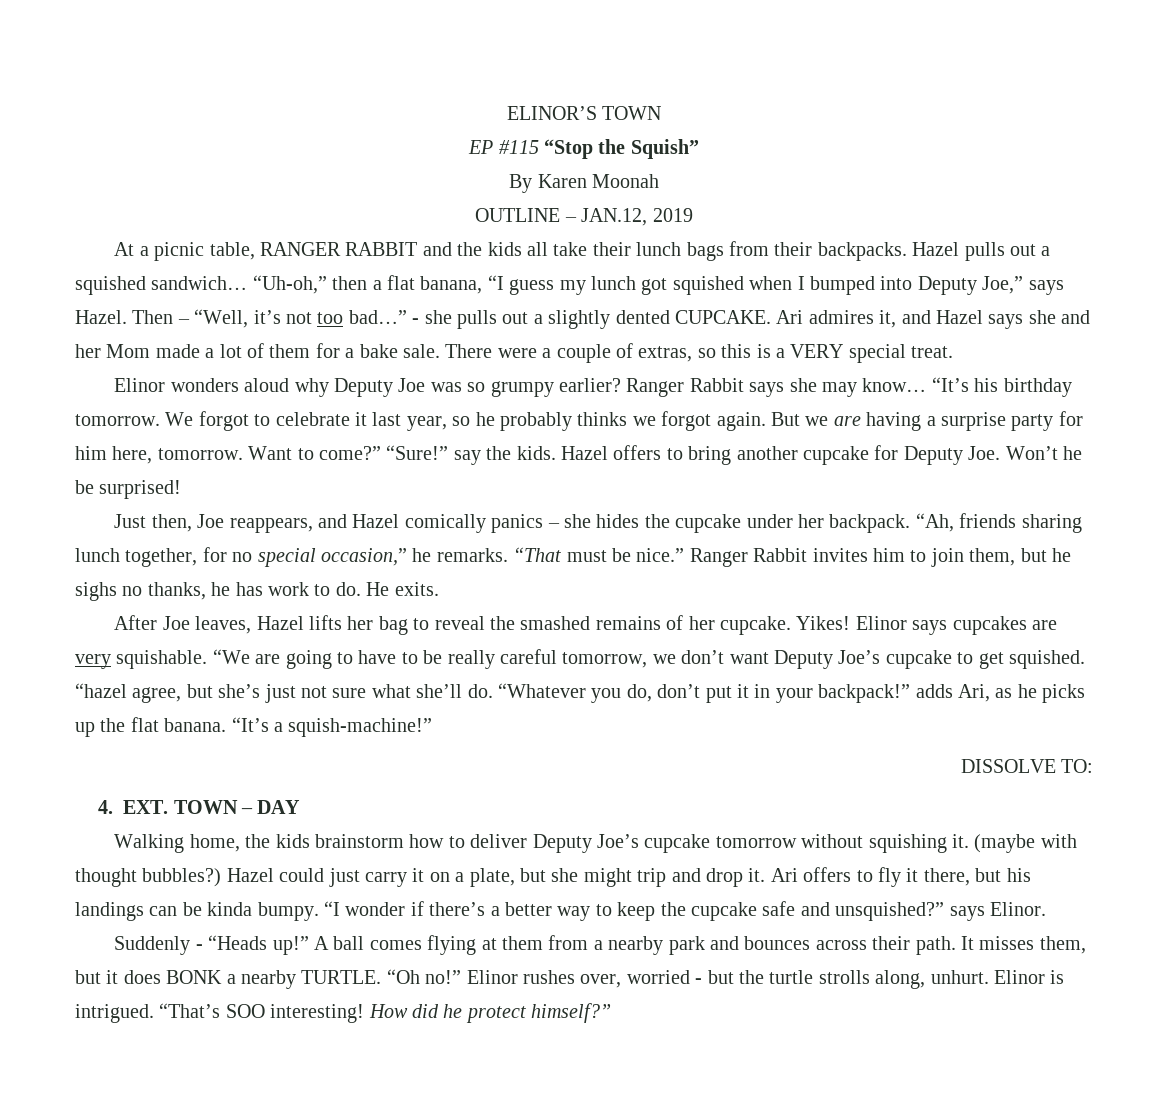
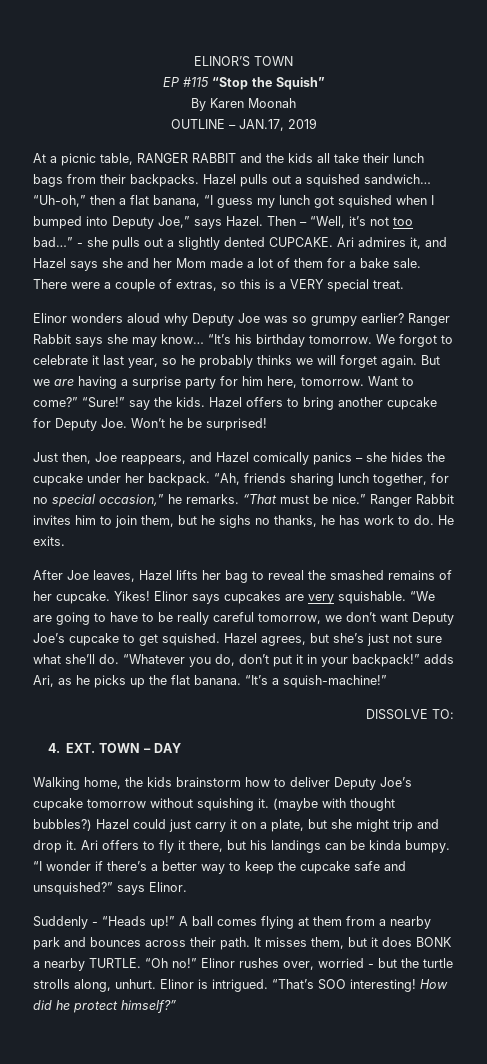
- OUTLINE – JAN.12, 2019
+ OUTLINE – JAN.17, 2019
- We forgot to celebrate it last year, so he probably thinks we forgot again.
+ We forgot to celebrate it last year, so he probably thinks we will forget again.
- “hazel agree, but she’s just not sure what she’ll do.
+ Hazel agrees, but she’s just not sure what she’ll do.

